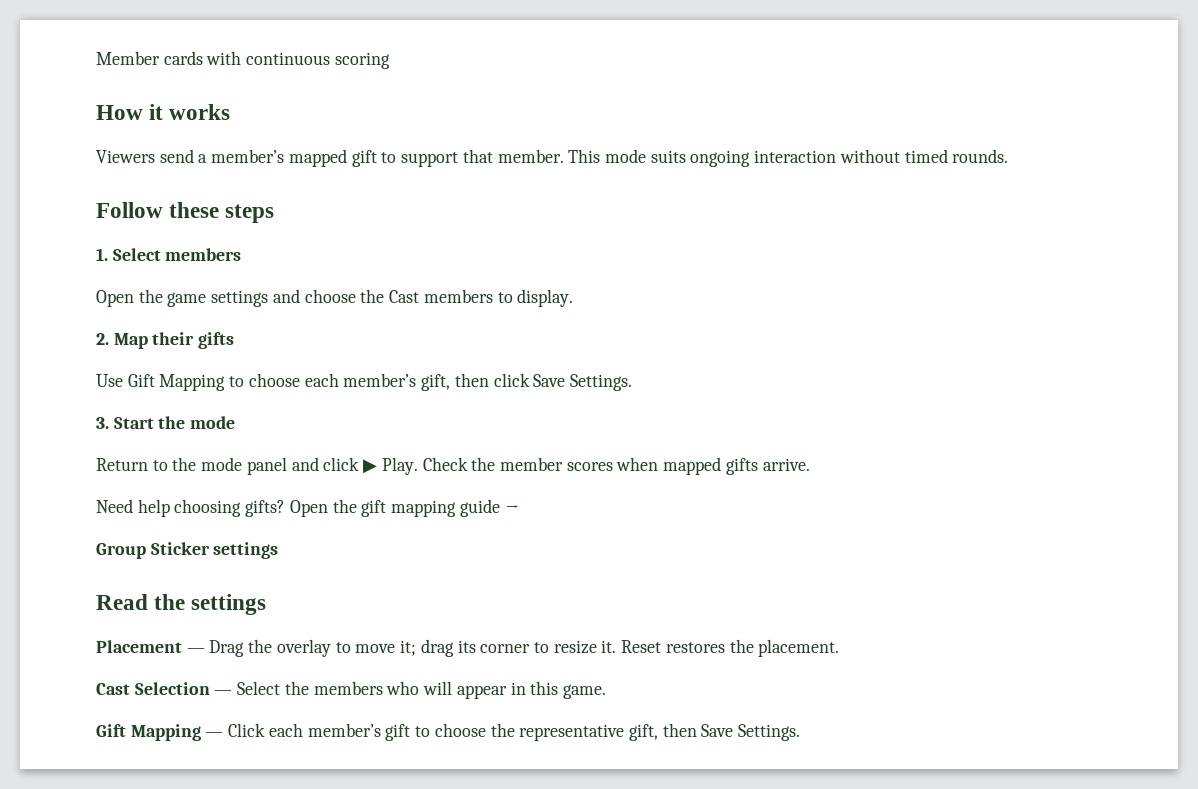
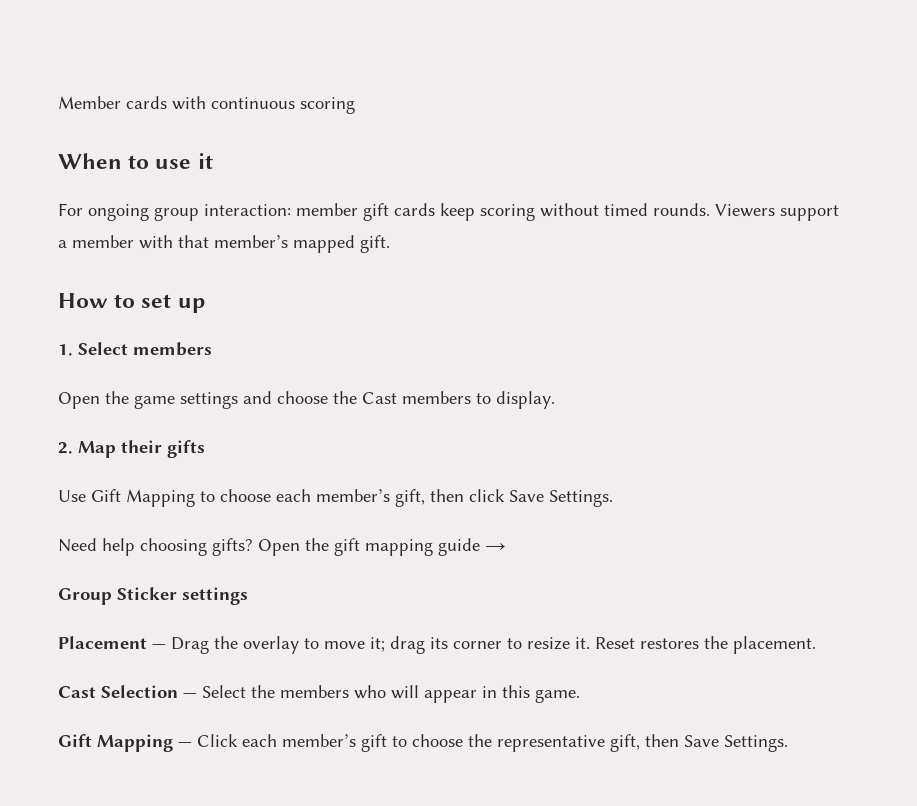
- How it works
- Viewers send a member’s mapped gift to support that member. This mode suits ongoing interaction without timed rounds.
- Follow these steps
+ When to use it
+ For ongoing group interaction: member gift cards keep scoring without timed rounds. Viewers support a member with that member’s mapped gift.
+ How to set up
- 3. Start the mode
- Return to the mode panel and click ▶ Play. Check the member scores when mapped gifts arrive.
- Read the settings

